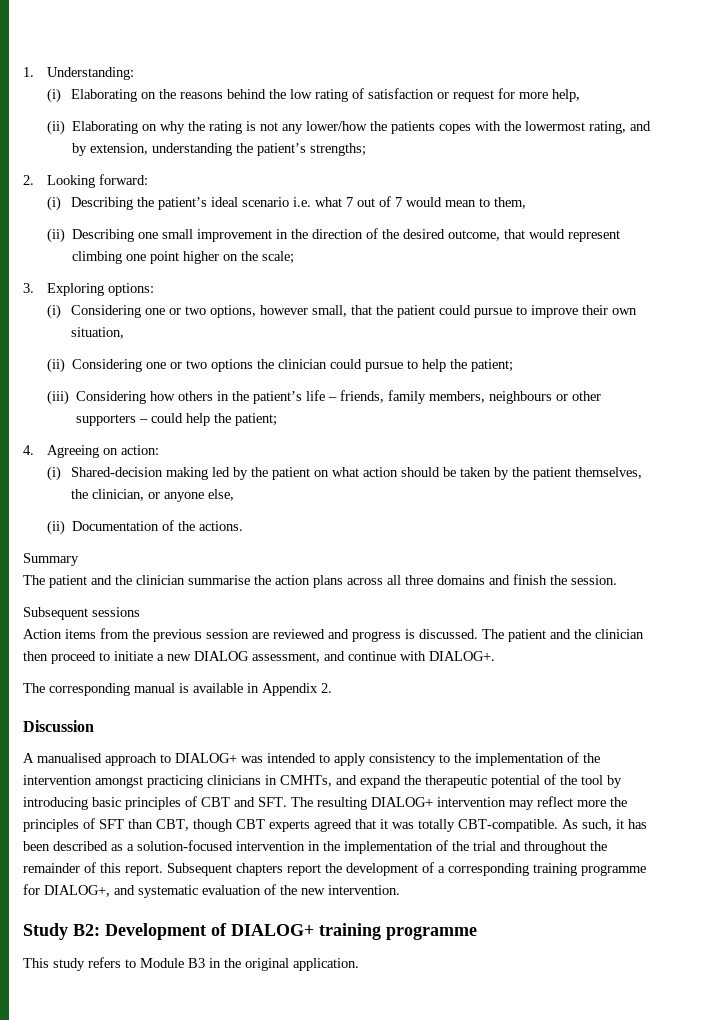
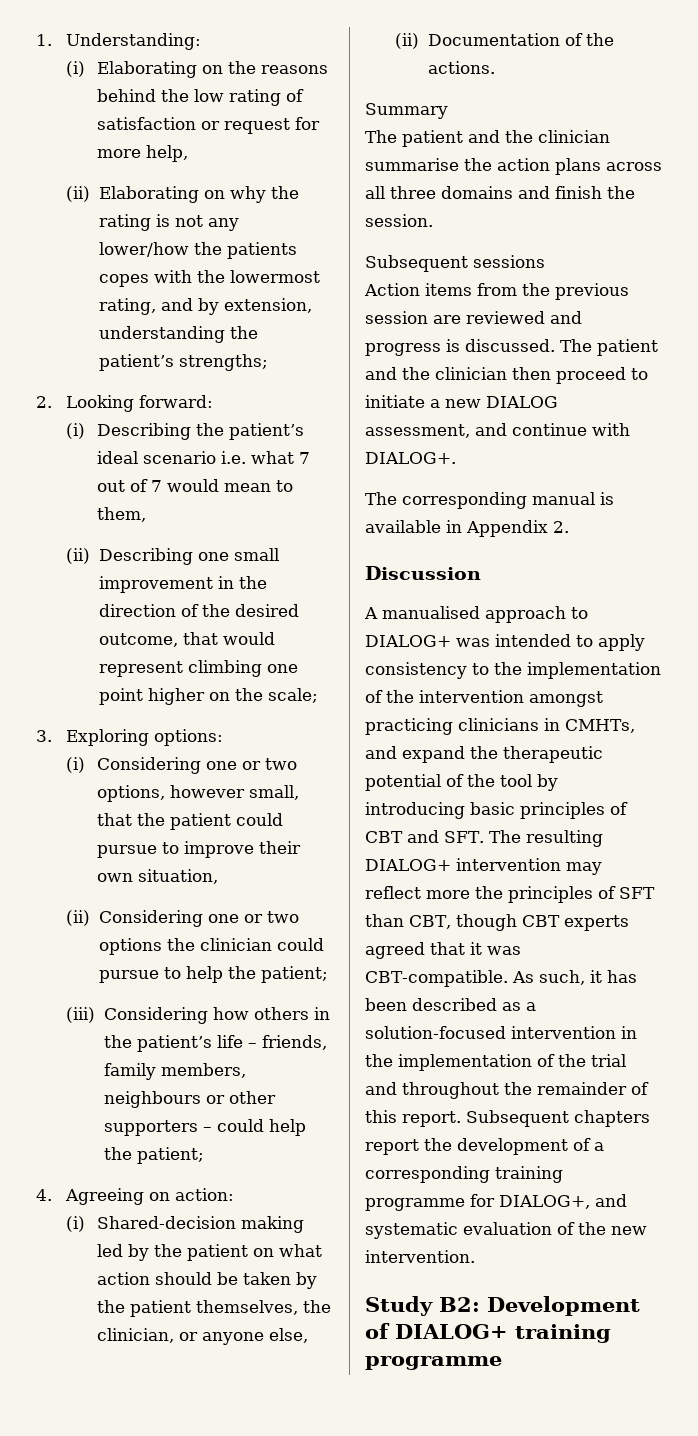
- A manualised approach to DIALOG+ was intended to apply consistency to the implementation of the intervention amongst practicing clinicians in CMHTs, and expand the therapeutic potential of the tool by introducing basic principles of CBT and SFT. The resulting DIALOG+ intervention may reflect more the principles of SFT than CBT, though CBT experts agreed that it was totally CBT-compatible.
+ A manualised approach to DIALOG+ was intended to apply consistency to the implementation of the intervention amongst practicing clinicians in CMHTs, and expand the therapeutic potential of the tool by introducing basic principles of CBT and SFT. The resulting DIALOG+ intervention may reflect more the principles of SFT than CBT, though CBT experts agreed that it was CBT-compatible.
- This study refers to Module B3 in the original application.

